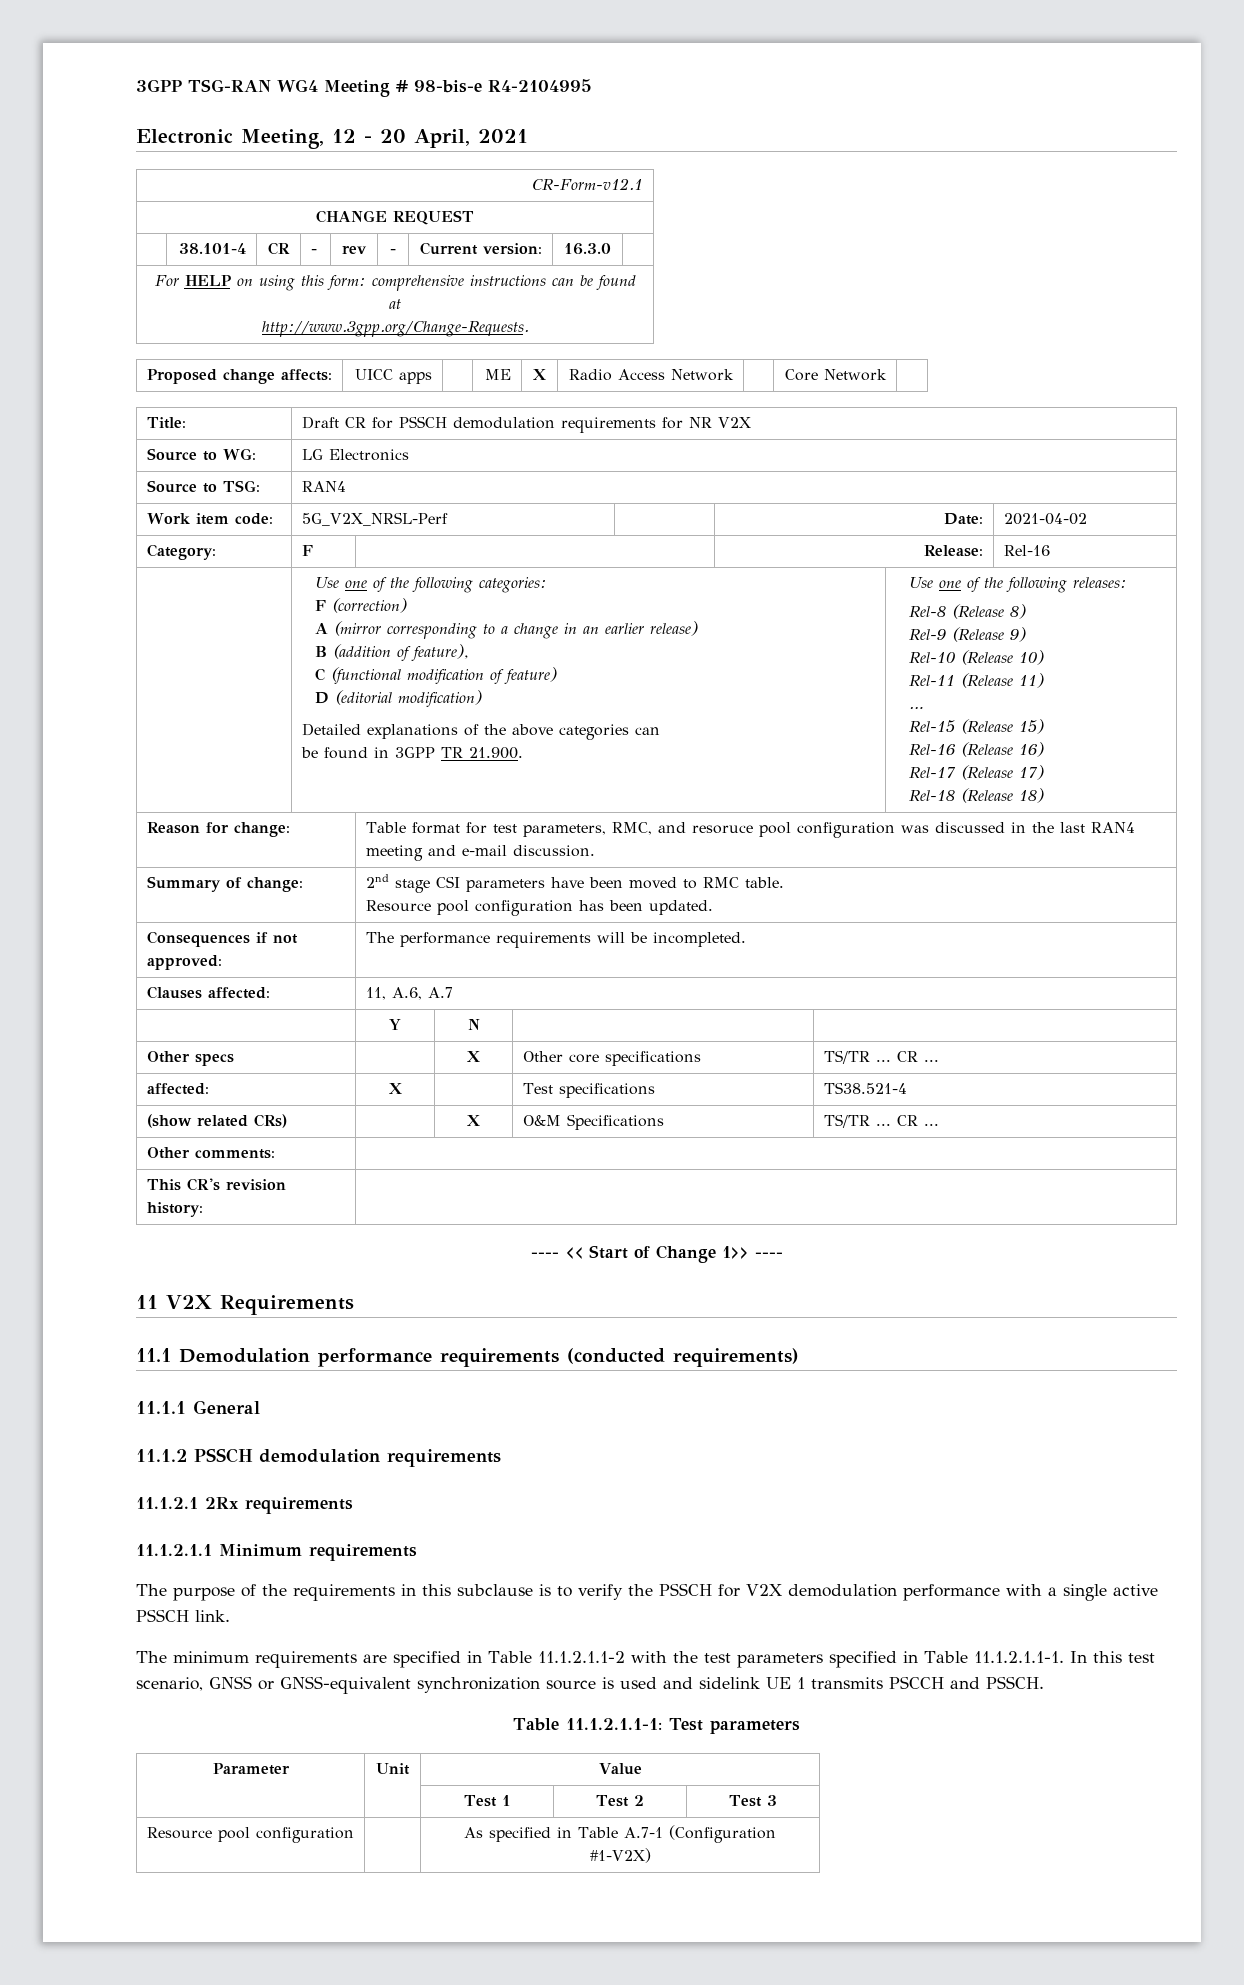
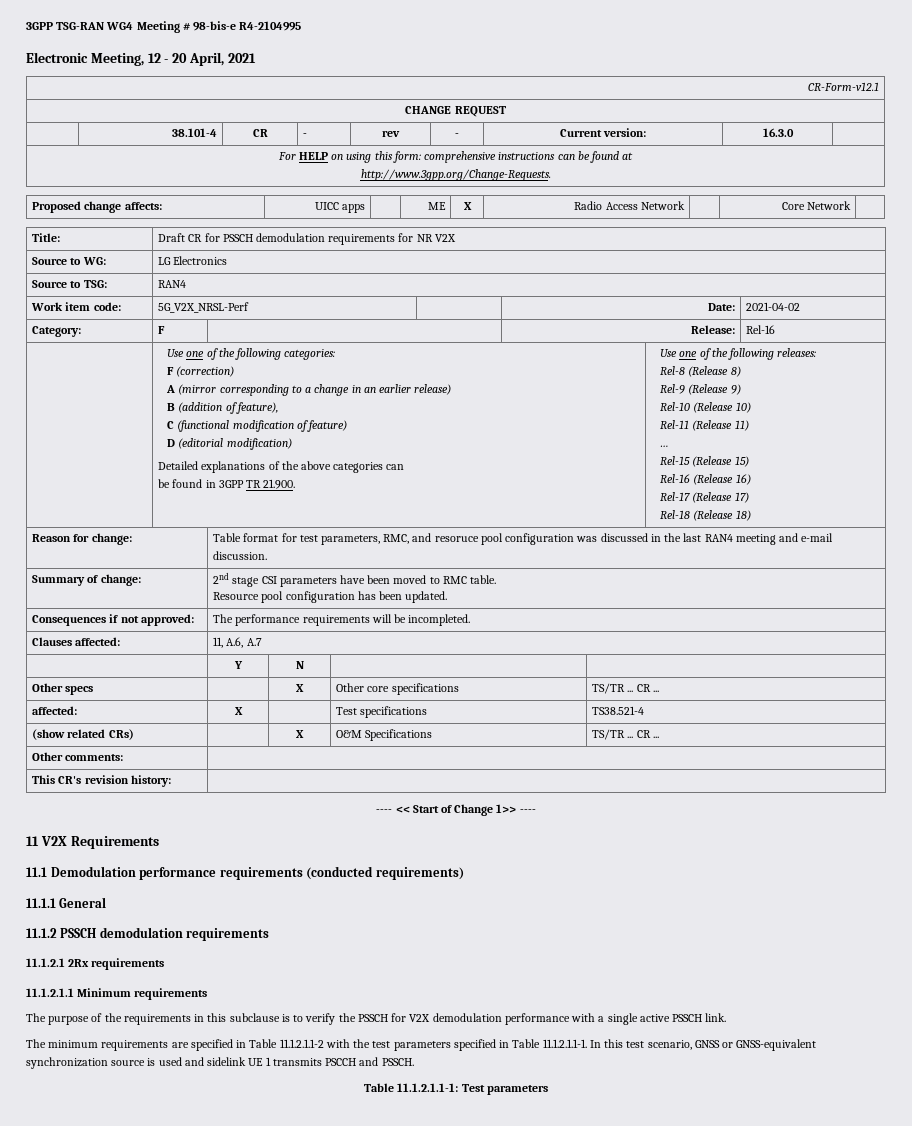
- Parameter | Unit | Value
- | | Test 1 | Test 2 | Test 3
- Resource pool configuration | | As specified in Table A.7-1 (Configuration #1-V2X)

